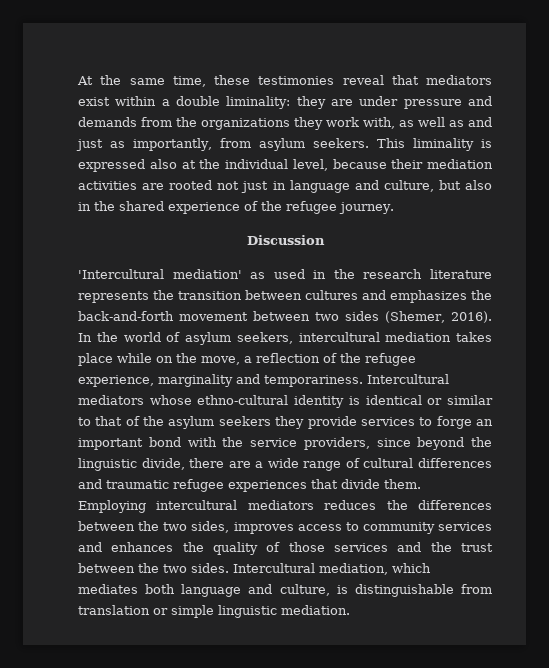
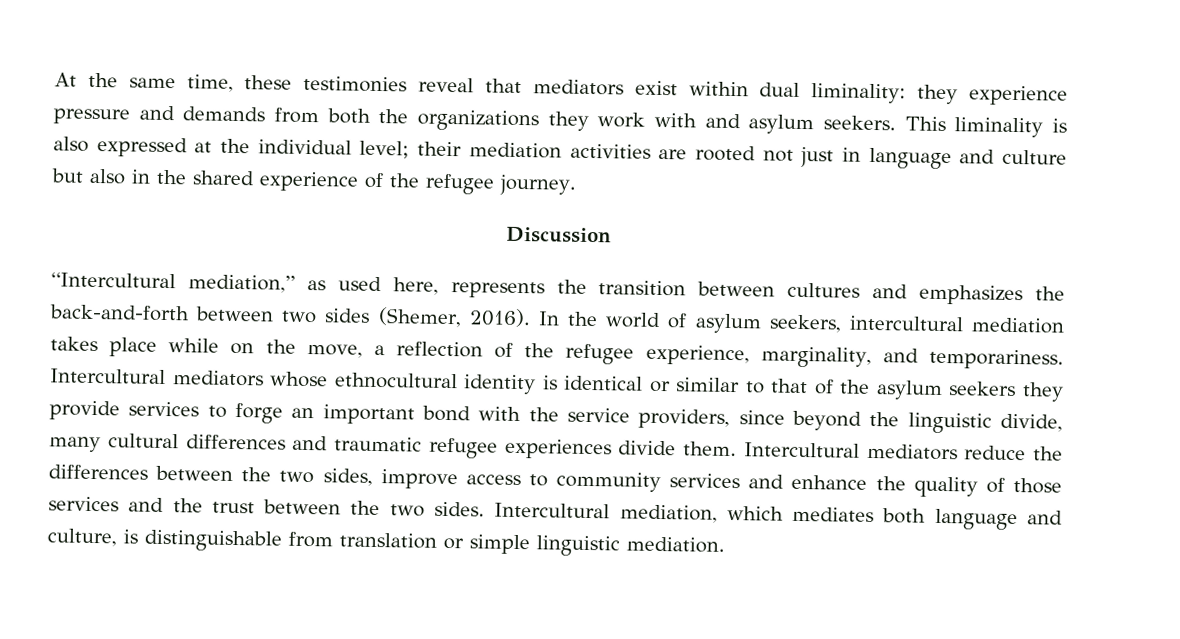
- At the same time, these testimonies reveal that mediators exist within a double liminality: they are under pressure and demands from the organizations they work with, as well as and just as importantly, from asylum seekers.
+ At the same time, these testimonies reveal that mediators exist within dual liminality: they experience pressure and demands from both the organizations they work with and asylum seekers.
- This liminality is expressed also at the individual level, because their mediation activities are rooted not just in language and culture, but also in the shared experience of the refugee journey.
+ This liminality is also expressed at the individual level; their mediation activities are rooted not just in language and culture but also in the shared experience of the refugee journey.
- 'Intercultural mediation' as used in the research literature represents the transition between cultures and emphasizes the back-and-forth movement between two sides (Shemer, 2016).
+ “Intercultural mediation,” as used here, represents the transition between cultures and emphasizes the back-and-forth between two sides (Shemer, 2016).
- In the world of asylum seekers, intercultural mediation takes place while on the move, a reflection of the refugee experience, marginality and temporariness.
+ In the world of asylum seekers, intercultural mediation takes place while on the move, a reflection of the refugee experience, marginality, and temporariness.
- Intercultural mediators whose ethno-cultural identity is identical or similar to that of the asylum seekers they provide services to forge an important bond with the service providers, since beyond the linguistic divide, there are a wide range of cultural differences and traumatic refugee experiences that divide them.
+ Intercultural mediators whose ethnocultural identity is identical or similar to that of the asylum seekers they provide services to forge an important bond with the service providers, since beyond the linguistic divide, many cultural differences and traumatic refugee experiences divide them.
- Employing intercultural mediators reduces the differences between the two sides, improves access to community services and enhances the quality of those services and the trust between the two sides.
+ Intercultural mediators reduce the differences between the two sides, improve access to community services and enhance the quality of those services and the trust between the two sides.

